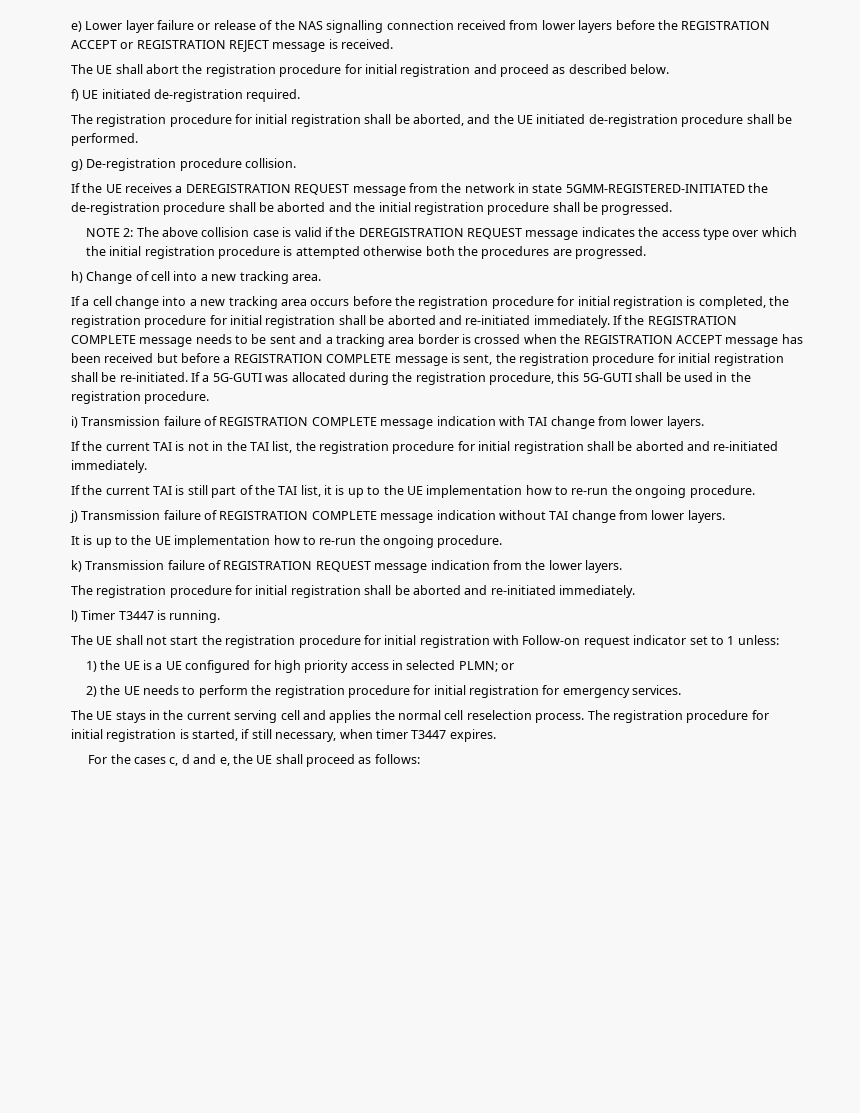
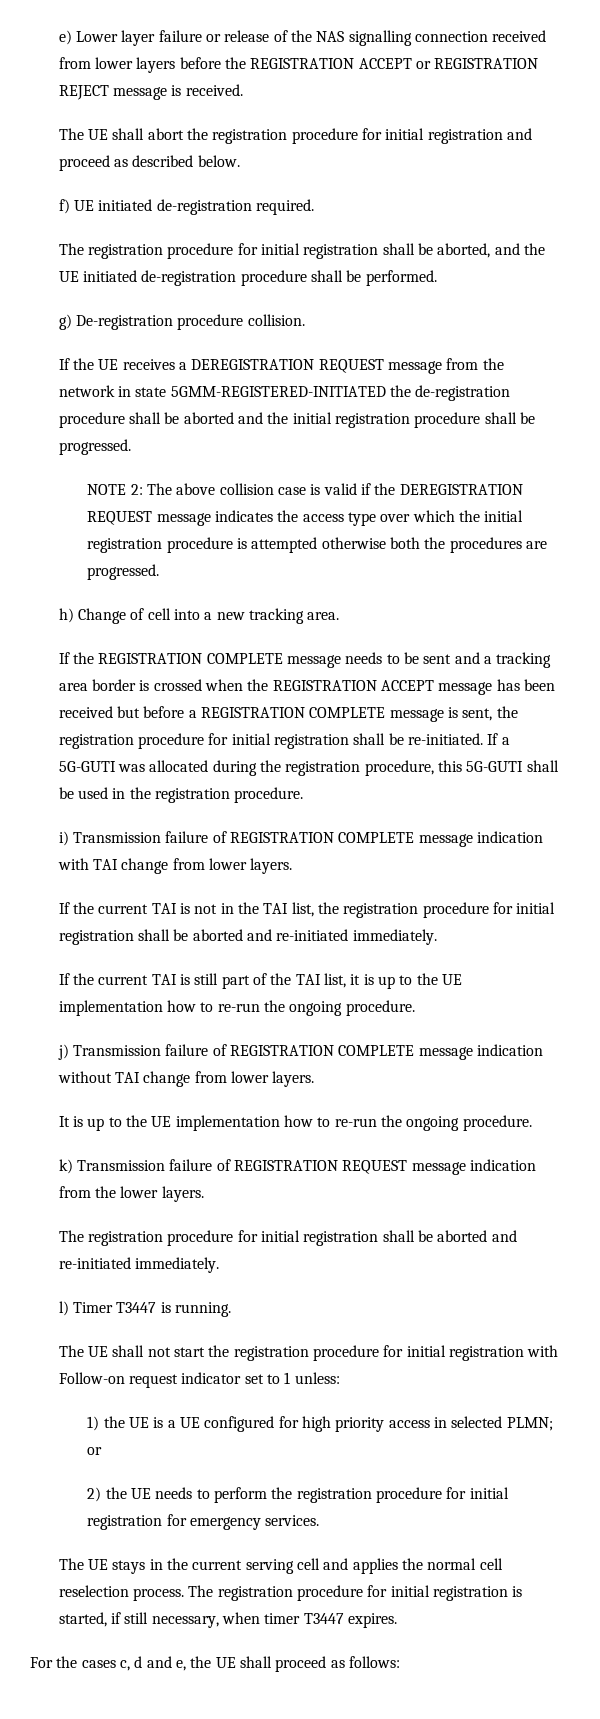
- If a cell change into a new tracking area occurs before the registration procedure for initial registration is completed, the registration procedure for initial registration shall be aborted and re-initiated immediately. If the REGISTRATION COMPLETE message needs to be sent and a tracking area border is crossed when the REGISTRATION ACCEPT message has been received but before a REGISTRATION COMPLETE message is sent, the registration procedure for initial registration shall be re-initiated.
+ If the REGISTRATION COMPLETE message needs to be sent and a tracking area border is crossed when the REGISTRATION ACCEPT message has been received but before a REGISTRATION COMPLETE message is sent, the registration procedure for initial registration shall be re-initiated.

